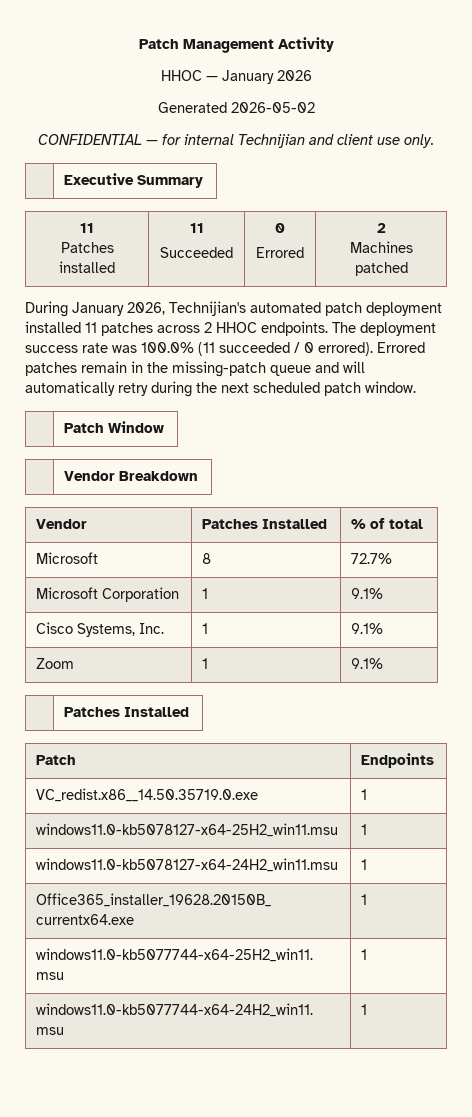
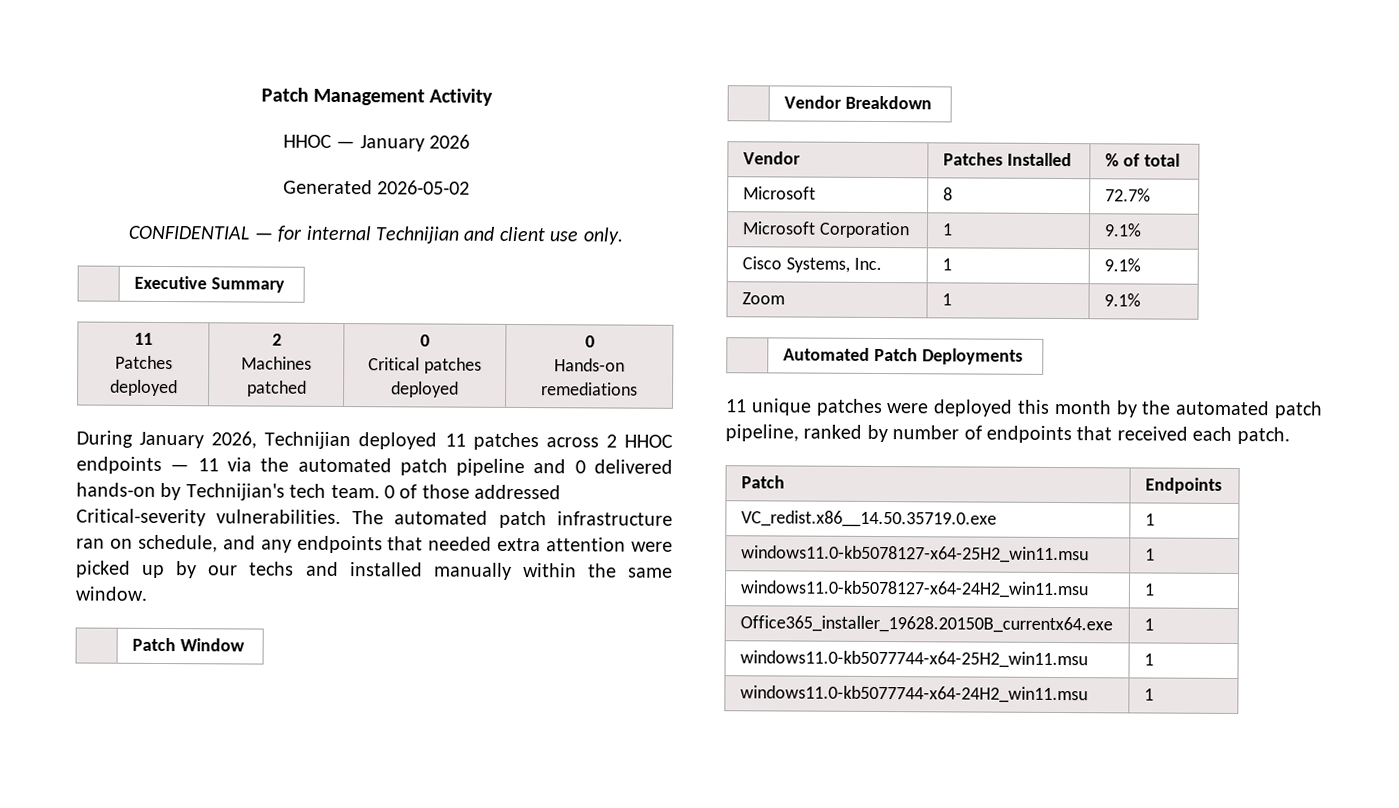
  | Executive Summary
  11
- Patches installed | 11
- Succeeded | 0
- Errored | 2
- Machines patched
- During January 2026, Technijian's automated patch deployment installed 11 patches across 2 HHOC endpoints. The deployment success rate was 100.0% (11 succeeded / 0 errored). Errored patches remain in the missing-patch queue and will automatically retry during the next scheduled patch window.
+ Patches deployed | 2
+ Machines patched | 0
+ Critical patches deployed | 0
+ Hands-on remediations
+ During January 2026, Technijian deployed 11 patches across 2 HHOC endpoints — 11 via the automated patch pipeline and 0 delivered hands-on by Technijian's tech team. 0 of those addressed Critical-severity vulnerabilities. The automated patch infrastructure ran on schedule, and any endpoints that needed extra attention were picked up by our techs and installed manually within the same window.
  Zoom | 1 | 9.1%
- | Patches Installed
+ | Automated Patch Deployments
+ 11 unique patches were deployed this month by the automated patch pipeline, ranked by number of endpoints that received each patch.

